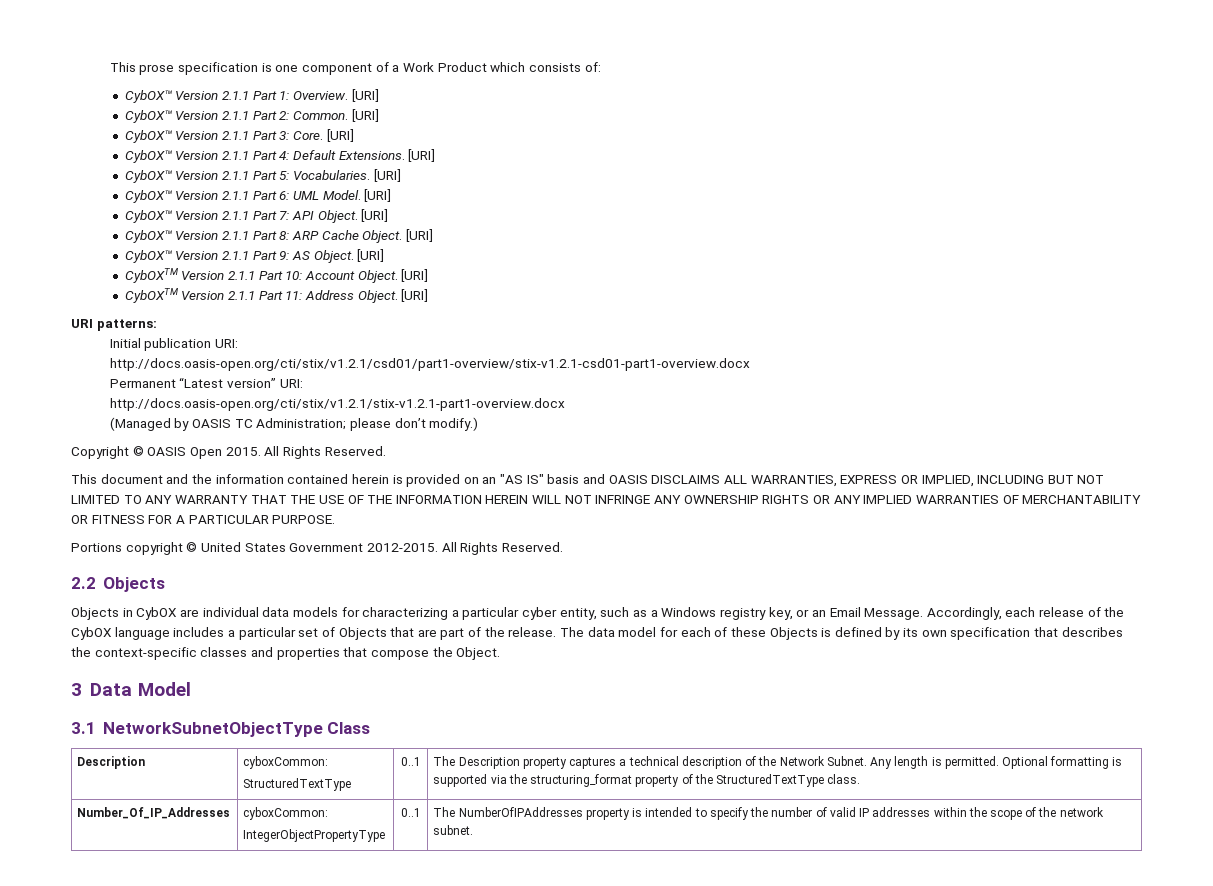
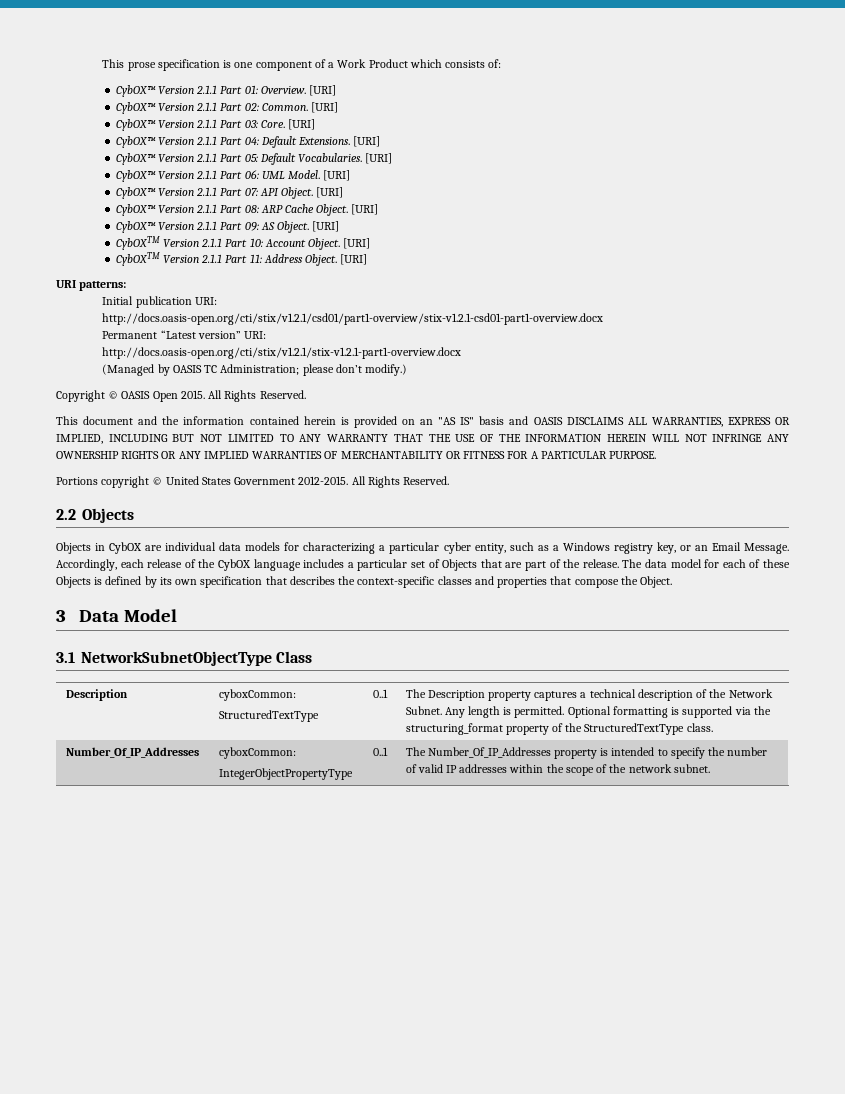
- CybOX™ Version 2.1.1 Part 1: Overview.
+ CybOX™ Version 2.1.1 Part 01: Overview.
- CybOX™ Version 2.1.1 Part 2: Common.
+ CybOX™ Version 2.1.1 Part 02: Common.
- CybOX™ Version 2.1.1 Part 3: Core.
+ CybOX™ Version 2.1.1 Part 03: Core.
- CybOX™ Version 2.1.1 Part 4: Default Extensions.
+ CybOX™ Version 2.1.1 Part 04: Default Extensions.
- CybOX™ Version 2.1.1 Part 5: Vocabularies.
+ CybOX™ Version 2.1.1 Part 05: Default Vocabularies.
- CybOX™ Version 2.1.1 Part 6: UML Model.
+ CybOX™ Version 2.1.1 Part 06: UML Model.
- CybOX™ Version 2.1.1 Part 7: API Object.
+ CybOX™ Version 2.1.1 Part 07: API Object.
- CybOX™ Version 2.1.1 Part 8: ARP Cache Object.
+ CybOX™ Version 2.1.1 Part 08: ARP Cache Object.
- CybOX™ Version 2.1.1 Part 9: AS Object.
+ CybOX™ Version 2.1.1 Part 09: AS Object.
  Number_Of_IP_Addresses | cyboxCommon:
- IntegerObjectPropertyType | 0..1 | The NumberOfIPAddresses property is intended to specify the number of valid IP addresses within the scope of the network subnet.
+ IntegerObjectPropertyType | 0..1 | The Number_Of_IP_Addresses property is intended to specify the number of valid IP addresses within the scope of the network subnet.

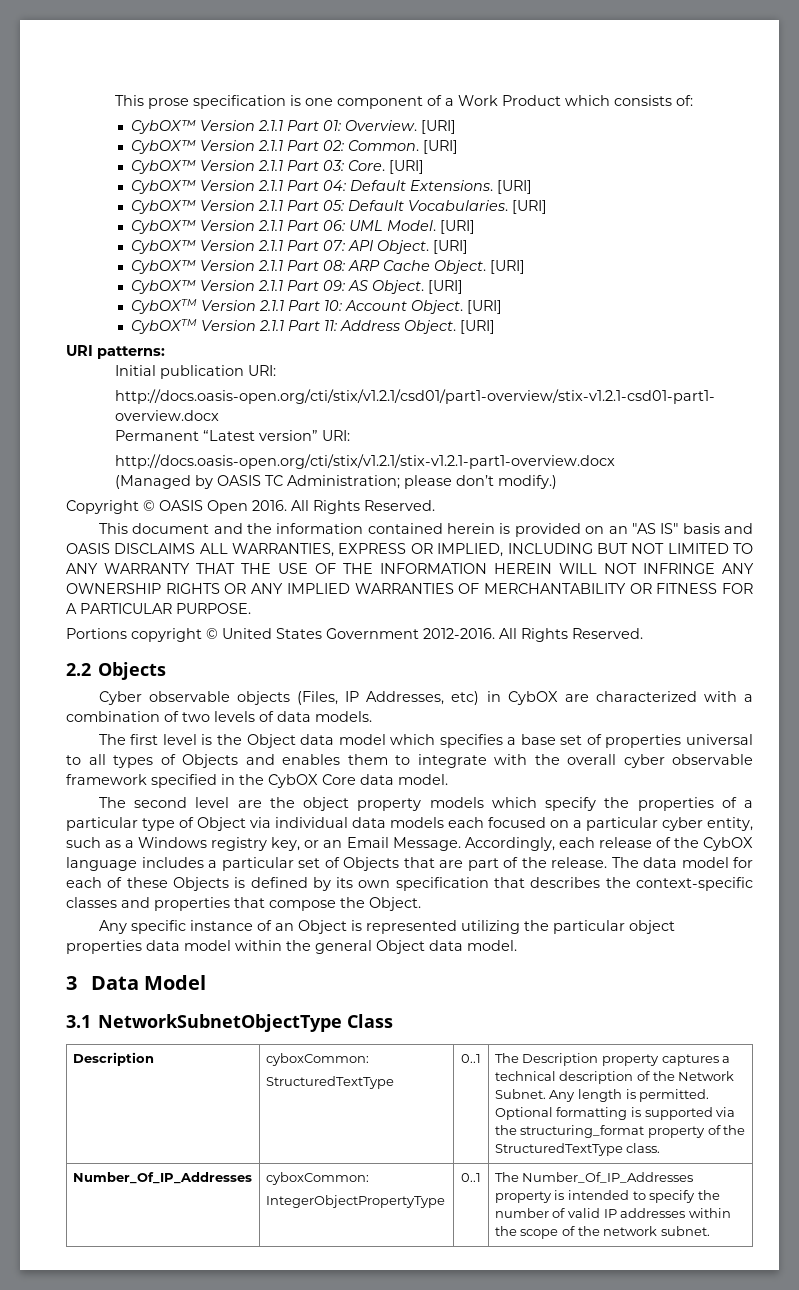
- Copyright © OASIS Open 2015.
+ Copyright © OASIS Open 2016.
- Portions copyright © United States Government 2012-2015.
+ Portions copyright © United States Government 2012-2016.
- Objects in CybOX are individual data models for characterizing a particular cyber entity, such as a Windows registry key, or an Email Message.
+ Cyber observable objects (Files, IP Addresses, etc) in CybOX are characterized with a combination of two levels of data models.
+ The first level is the Object data model which specifies a base set of properties universal to all types of Objects and enables them to integrate with the overall cyber observable framework specified in the CybOX Core data model.
+ The second level are the object property models which specify the properties of a particular type of Object via individual data models each focused on a particular cyber entity, such as a Windows registry key, or an Email Message.
+ Any specific instance of an Object is represented utilizing the particular object properties data model within the general Object data model.

